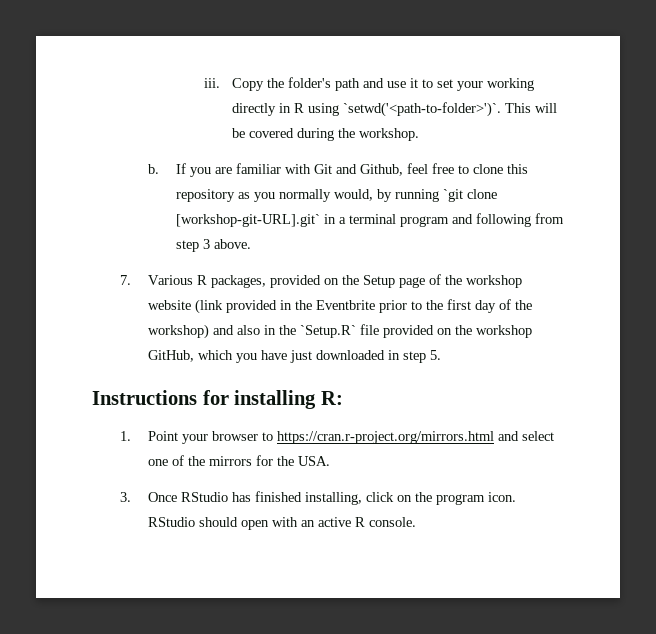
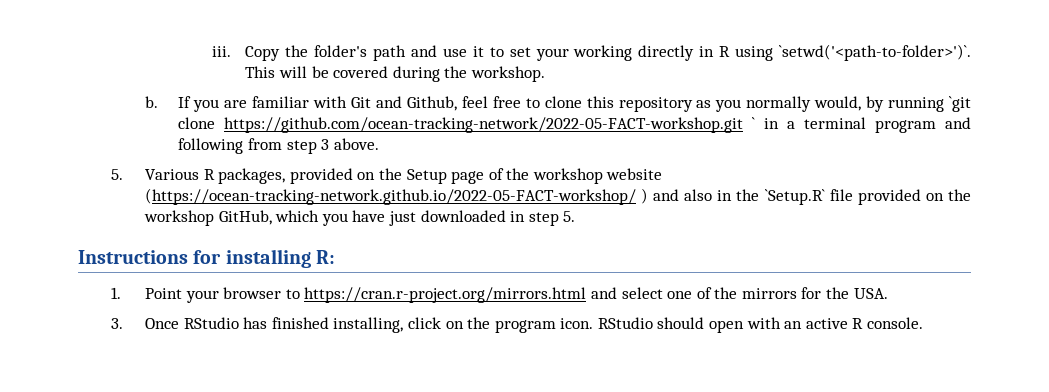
- If you are familiar with Git and Github, feel free to clone this repository as you normally would, by running `git clone [workshop-git-URL].git` in a terminal program and following from step 3 above.
+ If you are familiar with Git and Github, feel free to clone this repository as you normally would, by running `git clone https://github.com/ocean-tracking-network/2022-05-FACT-workshop.git ` in a terminal program and following from step 3 above.
- 7. Various R packages, provided on the Setup page of the workshop website (link provided in the Eventbrite prior to the first day of the workshop) and also in the `Setup.R` file provided on the workshop GitHub, which you have just downloaded in step 5.
+ 5. Various R packages, provided on the Setup page of the workshop website (https://ocean-tracking-network.github.io/2022-05-FACT-workshop/ ) and also in the `Setup.R` file provided on the workshop GitHub, which you have just downloaded in step 5.

